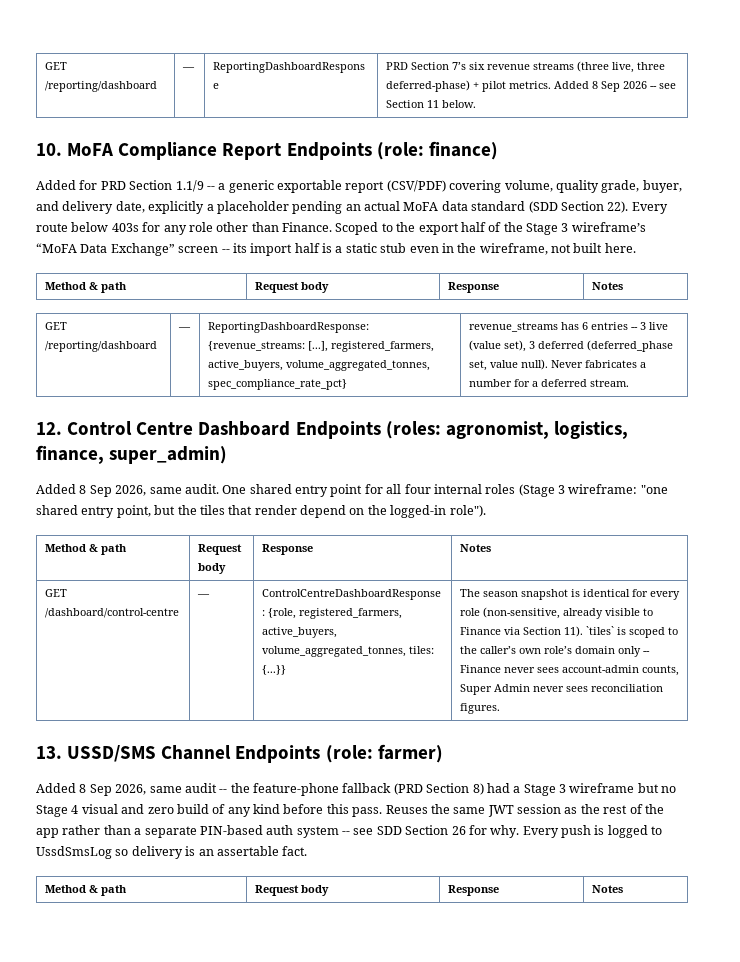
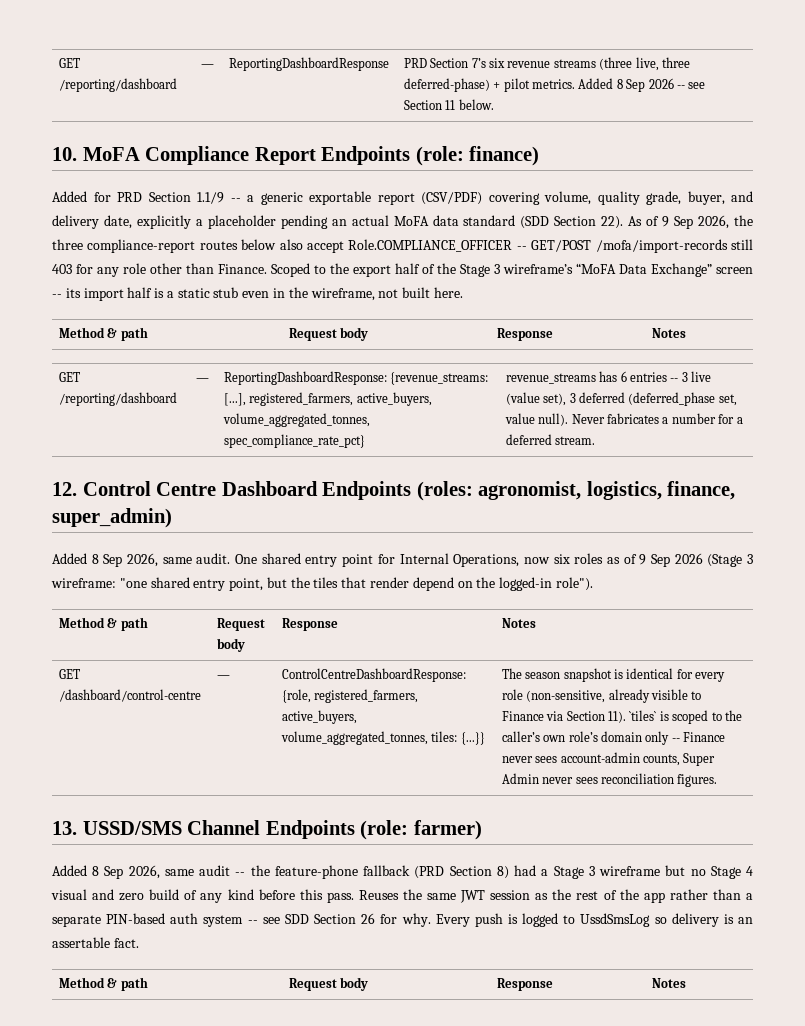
- Every route below 403s for any role other than Finance.
+ As of 9 Sep 2026, the three compliance-report routes below also accept Role.COMPLIANCE_OFFICER -- GET/POST /mofa/import-records still 403 for any role other than Finance.
- One shared entry point for all four internal roles (Stage 3 wireframe: "one shared entry point, but the tiles that render depend on the logged-in role").
+ One shared entry point for Internal Operations, now six roles as of 9 Sep 2026 (Stage 3 wireframe: "one shared entry point, but the tiles that render depend on the logged-in role").

